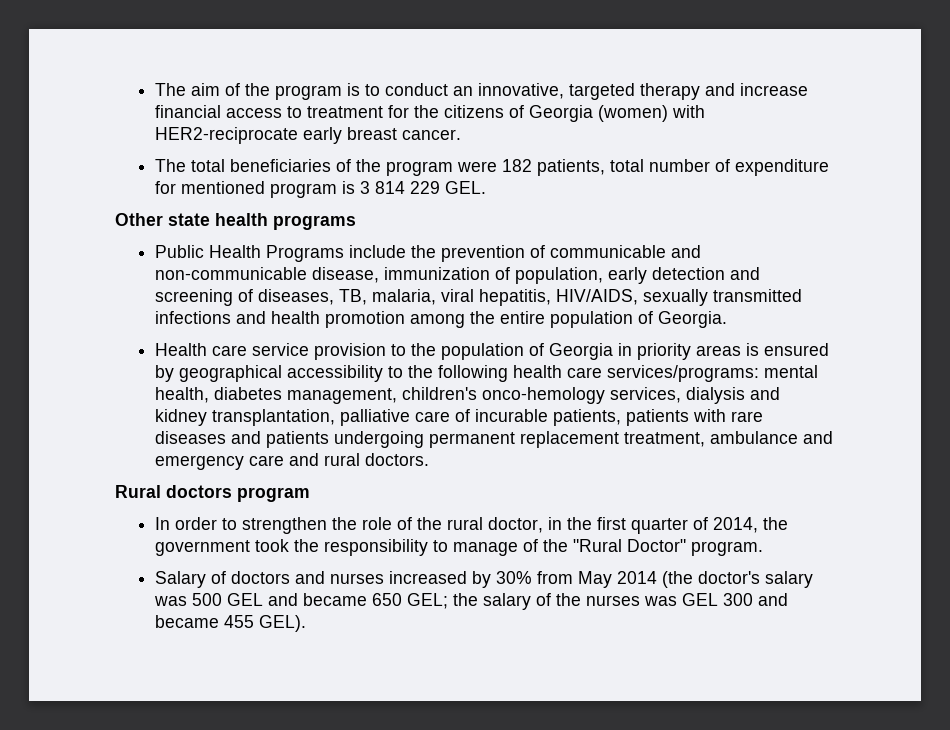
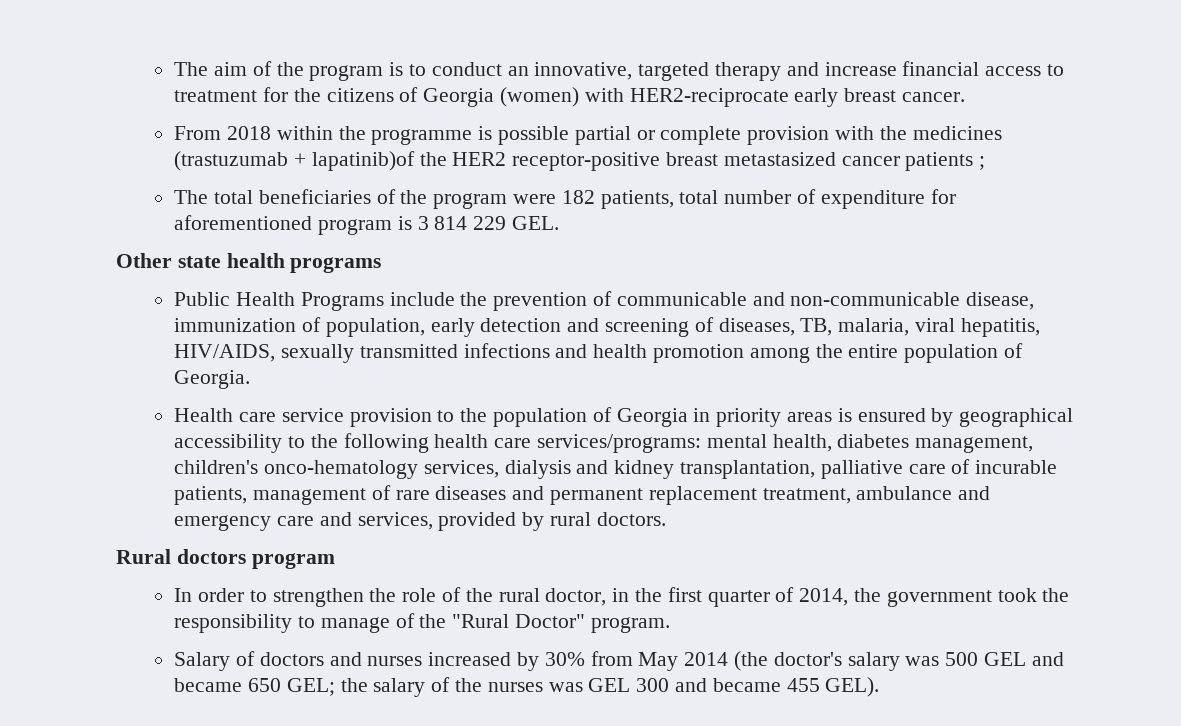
+ From 2018 within the programme is possible partial or complete provision with the medicines (trastuzumab + lapatinib)of the HER2 receptor-positive breast metastasized cancer patients ;
- The total beneficiaries of the program were 182 patients, total number of expenditure for mentioned program is 3 814 229 GEL.
+ The total beneficiaries of the program were 182 patients, total number of expenditure for aforementioned program is 3 814 229 GEL.
- Health care service provision to the population of Georgia in priority areas is ensured by geographical accessibility to the following health care services/programs: mental health, diabetes management, children's onco-hemology services, dialysis and kidney transplantation, palliative care of incurable patients, patients with rare diseases and patients undergoing permanent replacement treatment, ambulance and emergency care and rural doctors.
+ Health care service provision to the population of Georgia in priority areas is ensured by geographical accessibility to the following health care services/programs: mental health, diabetes management, children's onco-hematology services, dialysis and kidney transplantation, palliative care of incurable patients, management of rare diseases and permanent replacement treatment, ambulance and emergency care and services, provided by rural doctors.

